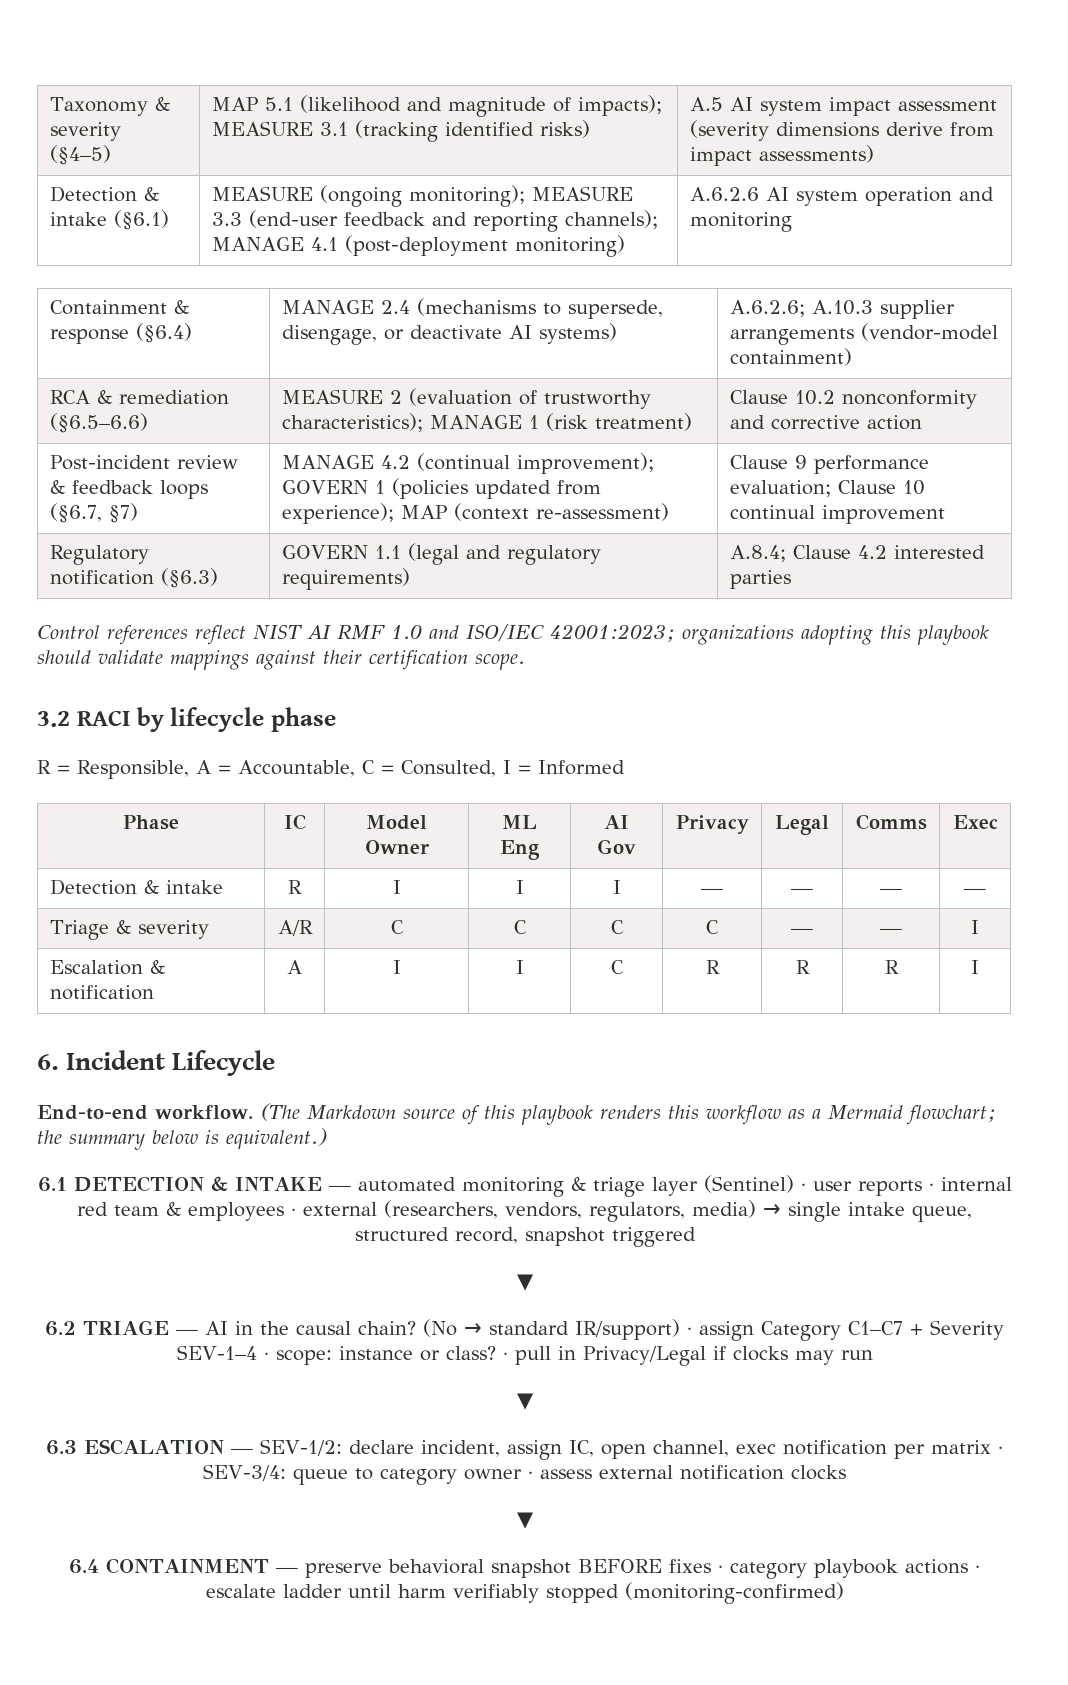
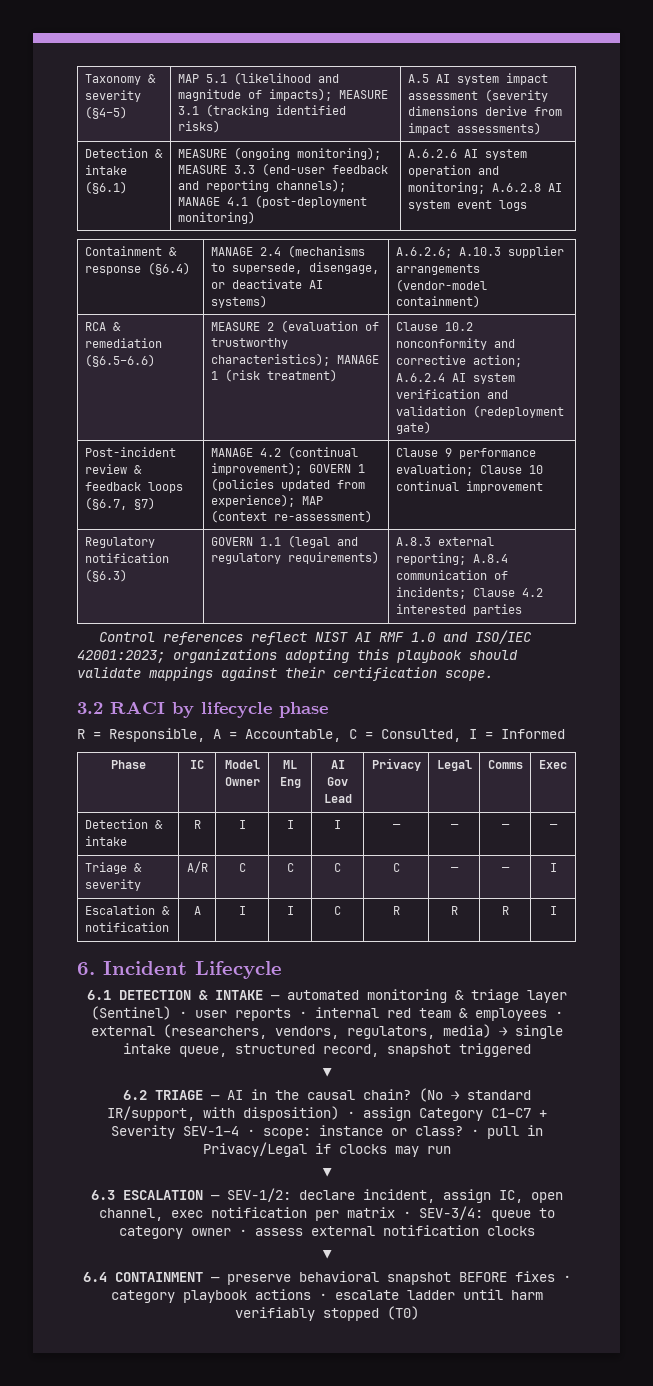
- Detection & intake (§6.1) | MEASURE (ongoing monitoring); MEASURE 3.3 (end-user feedback and reporting channels); MANAGE 4.1 (post-deployment monitoring) | A.6.2.6 AI system operation and monitoring
+ Detection & intake (§6.1) | MEASURE (ongoing monitoring); MEASURE 3.3 (end-user feedback and reporting channels); MANAGE 4.1 (post-deployment monitoring) | A.6.2.6 AI system operation and monitoring; A.6.2.8 AI system event logs
- RCA & remediation (§6.5–6.6) | MEASURE 2 (evaluation of trustworthy characteristics); MANAGE 1 (risk treatment) | Clause 10.2 nonconformity and corrective action
+ RCA & remediation (§6.5–6.6) | MEASURE 2 (evaluation of trustworthy characteristics); MANAGE 1 (risk treatment) | Clause 10.2 nonconformity and corrective action; A.6.2.4 AI system verification and validation (redeployment gate)
- Regulatory notification (§6.3) | GOVERN 1.1 (legal and regulatory requirements) | A.8.4; Clause 4.2 interested parties
+ Regulatory notification (§6.3) | GOVERN 1.1 (legal and regulatory requirements) | A.8.3 external reporting; A.8.4 communication of incidents; Clause 4.2 interested parties
- Phase | IC | Model Owner | ML Eng | AI Gov | Privacy | Legal | Comms | Exec
+ Phase | IC | Model Owner | ML Eng | AI Gov Lead | Privacy | Legal | Comms | Exec
- End-to-end workflow. (The Markdown source of this playbook renders this workflow as a Mermaid flowchart; the summary below is equivalent.)
- (No → standard IR/support) · assign Category C1–C7 + Severity SEV-1–4 · scope: instance or class?
+ (No → standard IR/support, with disposition) · assign Category C1–C7 + Severity SEV-1–4 · scope: instance or class?
- 6.4 CONTAINMENT — preserve behavioral snapshot BEFORE fixes · category playbook actions · escalate ladder until harm verifiably stopped (monitoring-confirmed)
+ 6.4 CONTAINMENT — preserve behavioral snapshot BEFORE fixes · category playbook actions · escalate ladder until harm verifiably stopped (T0)

